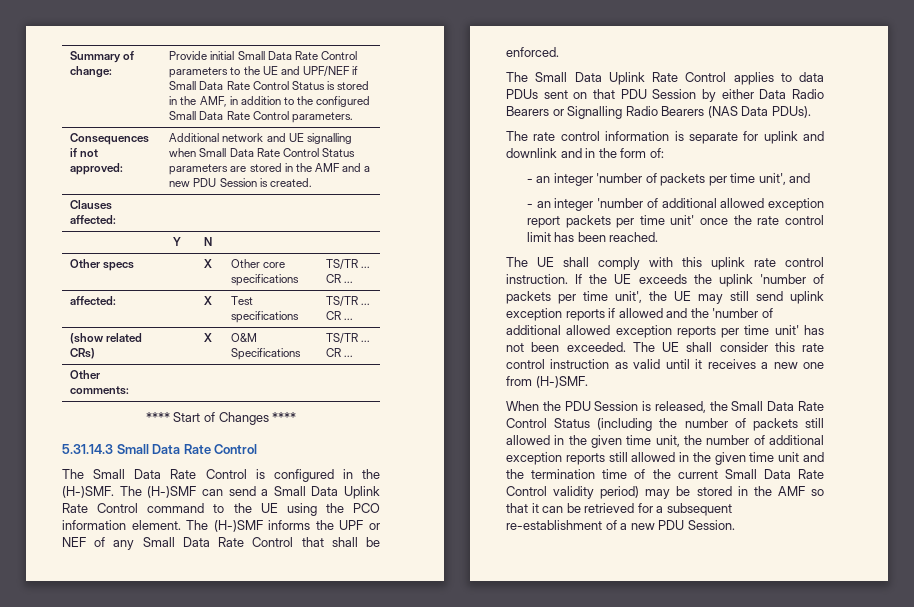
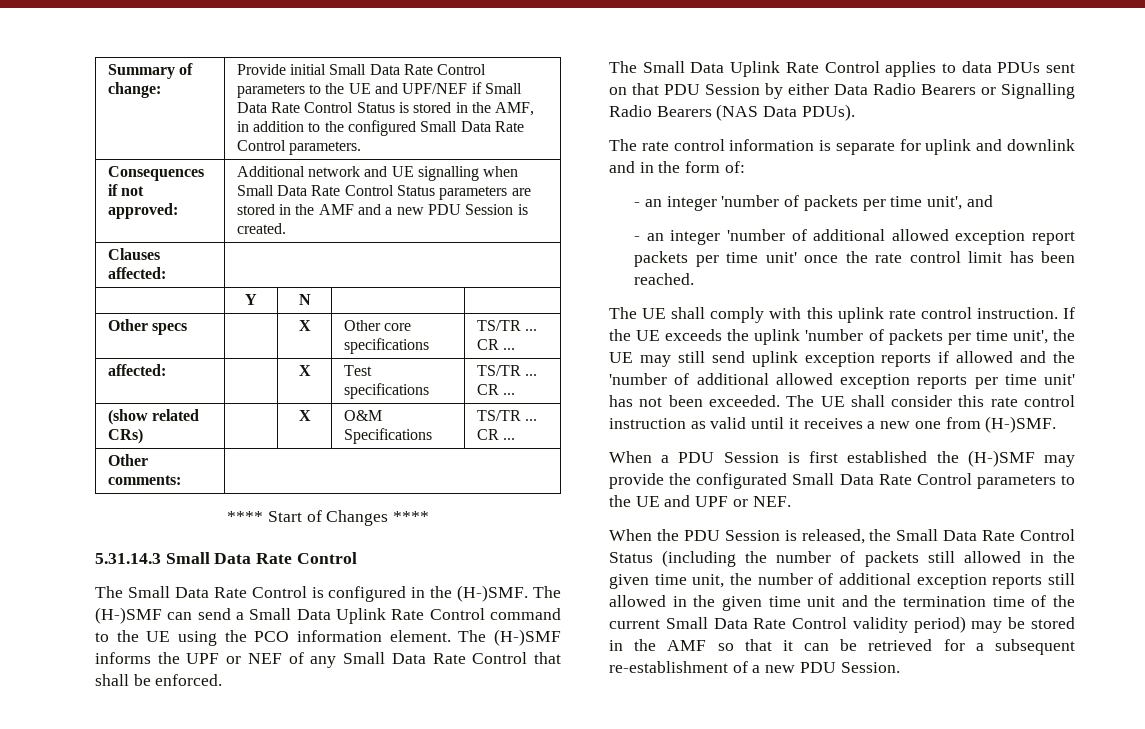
+ When a PDU Session is first established the (H-)SMF may provide the configurated Small Data Rate Control parameters to the UE and UPF or NEF.

